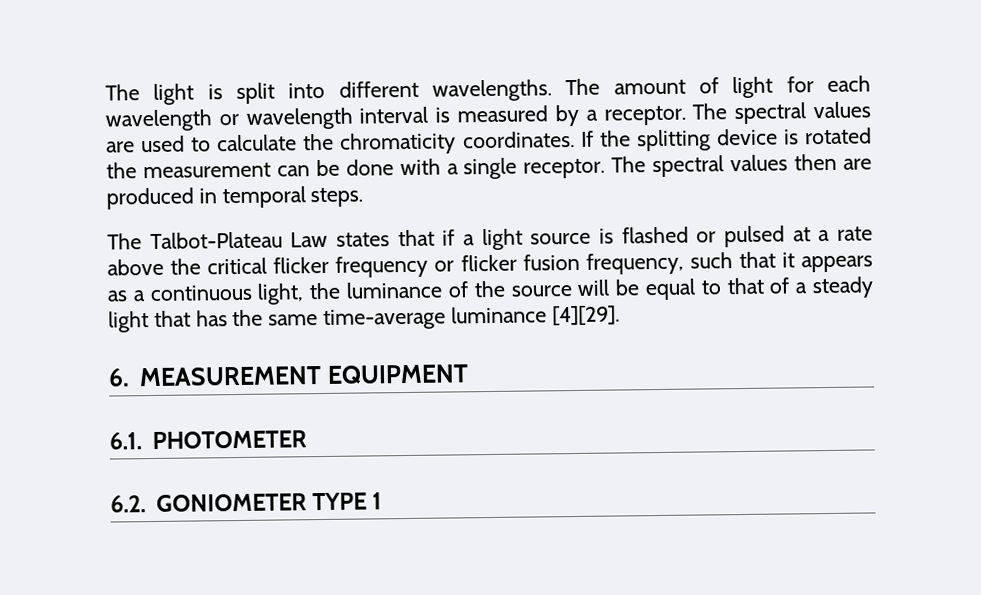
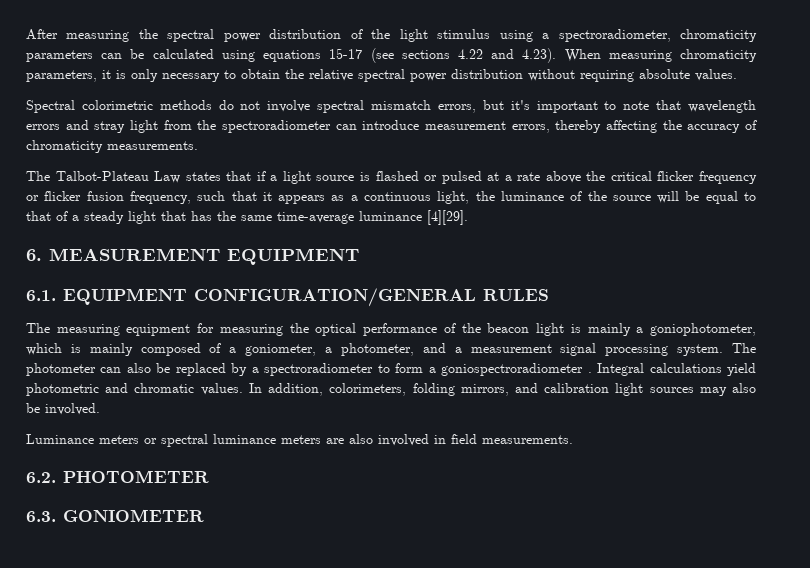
- The light is split into different wavelengths. The amount of light for each wavelength or wavelength interval is measured by a receptor. The spectral values are used to calculate the chromaticity coordinates. If the splitting device is rotated the measurement can be done with a single receptor. The spectral values then are produced in temporal steps.
+ After measuring the spectral power distribution of the light stimulus using a spectroradiometer, chromaticity parameters can be calculated using equations 15-17 (see sections 4.22 and 4.23). When measuring chromaticity parameters, it is only necessary to obtain the relative spectral power distribution without requiring absolute values.
+ Spectral colorimetric methods do not involve spectral mismatch errors, but it's important to note that wavelength errors and stray light from the spectroradiometer can introduce measurement errors, thereby affecting the accuracy of chromaticity measurements.
- 6.1. PHOTOMETER
- 6.2. GONIOMETER TYPE 1
+ 6.1. EQUIPMENT CONFIGURATION/GENERAL RULES
+ The measuring equipment for measuring the optical performance of the beacon light is mainly a goniophotometer, which is mainly composed of a goniometer, a photometer, and a measurement signal processing system. The photometer can also be replaced by a spectroradiometer to form a goniospectroradiometer . Integral calculations yield photometric and chromatic values. In addition, colorimeters, folding mirrors, and calibration light sources may also be involved.
+ Luminance meters or spectral luminance meters are also involved in field measurements.
+ 6.2. PHOTOMETER
+ 6.3. GONIOMETER

